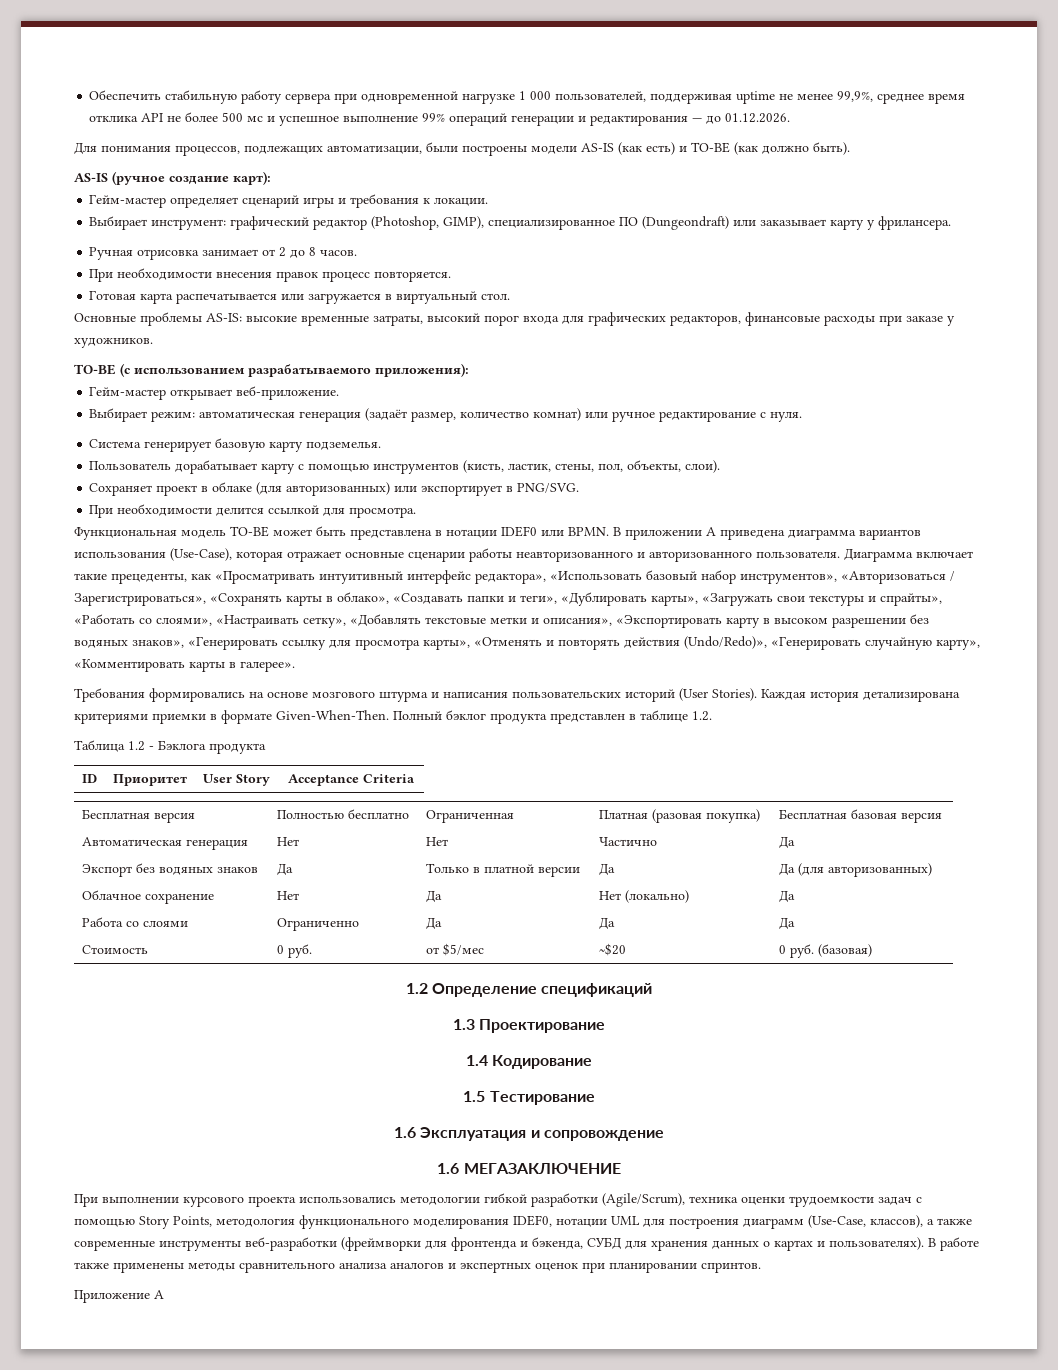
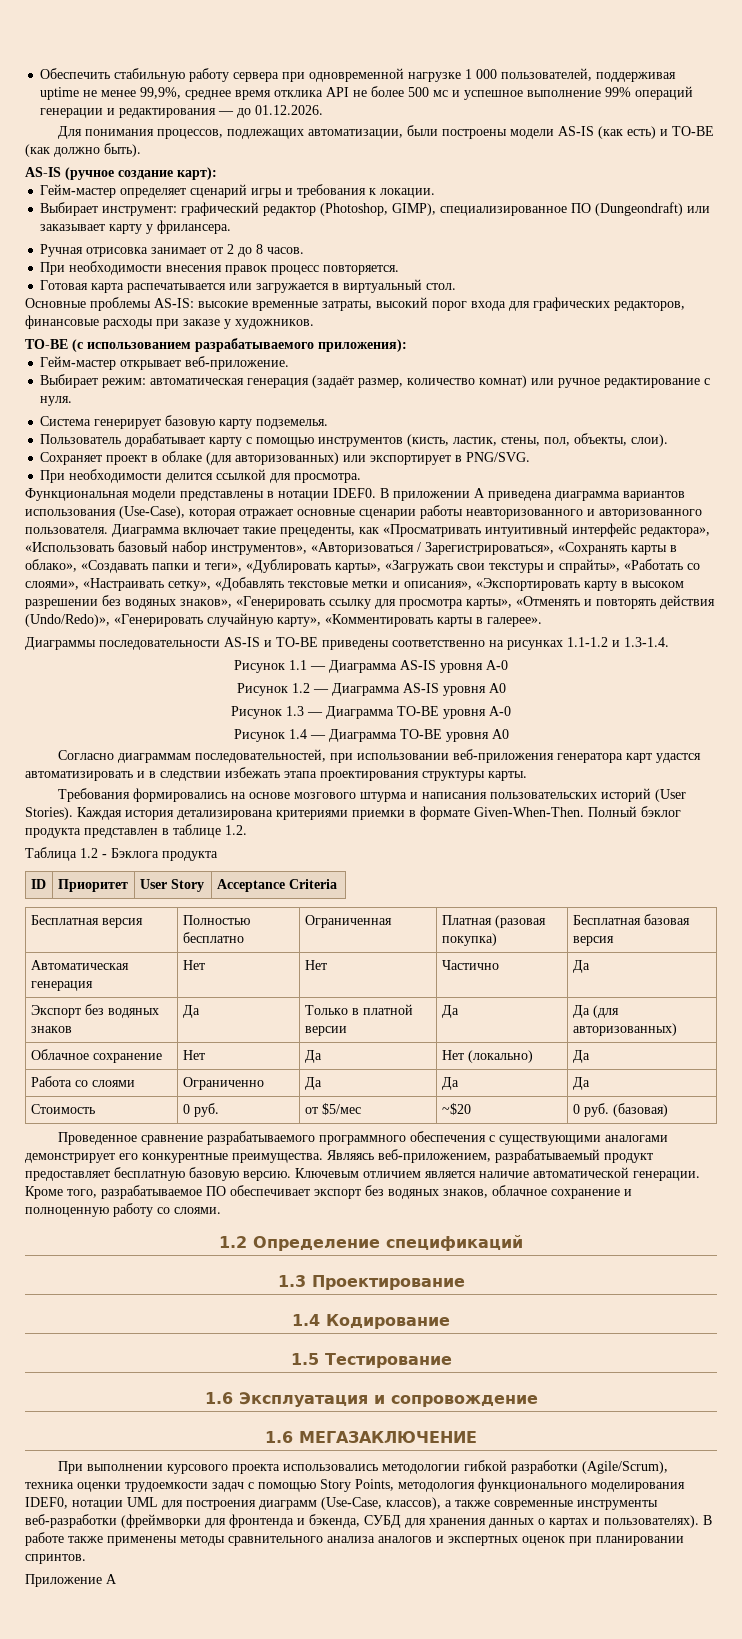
- Функциональная модель TO-BE может быть представлена в нотации IDEF0 или BPMN.
+ Функциональная модели представлены в нотации IDEF0.
+ Диаграммы последовательности AS-IS и TO-BE приведены соответственно на рисунках 1.1-1.2 и 1.3-1.4.
+ Рисунок 1.1 — Диаграмма AS-IS уровня A-0
+ Рисунок 1.2 — Диаграмма AS-IS уровня А0
+ Рисунок 1.3 — Диаграмма TO-BE уровня A-0
+ Рисунок 1.4 — Диаграмма TO-BE уровня A0
+ Согласно диаграммам последовательностей, при использовании веб-приложения генератора карт удастся автоматизировать и в следствии избежать этапа проектирования структуры карты.
+ Проведенное сравнение разрабатываемого программного обеспечения с существующими аналогами демонстрирует его конкурентные преимущества. Являясь веб-приложением, разрабатываемый продукт предоставляет бесплатную базовую версию. Ключевым отличием является наличие автоматической генерации. Кроме того, разрабатываемое ПО обеспечивает экспорт без водяных знаков, облачное сохранение и полноценную работу со слоями.

